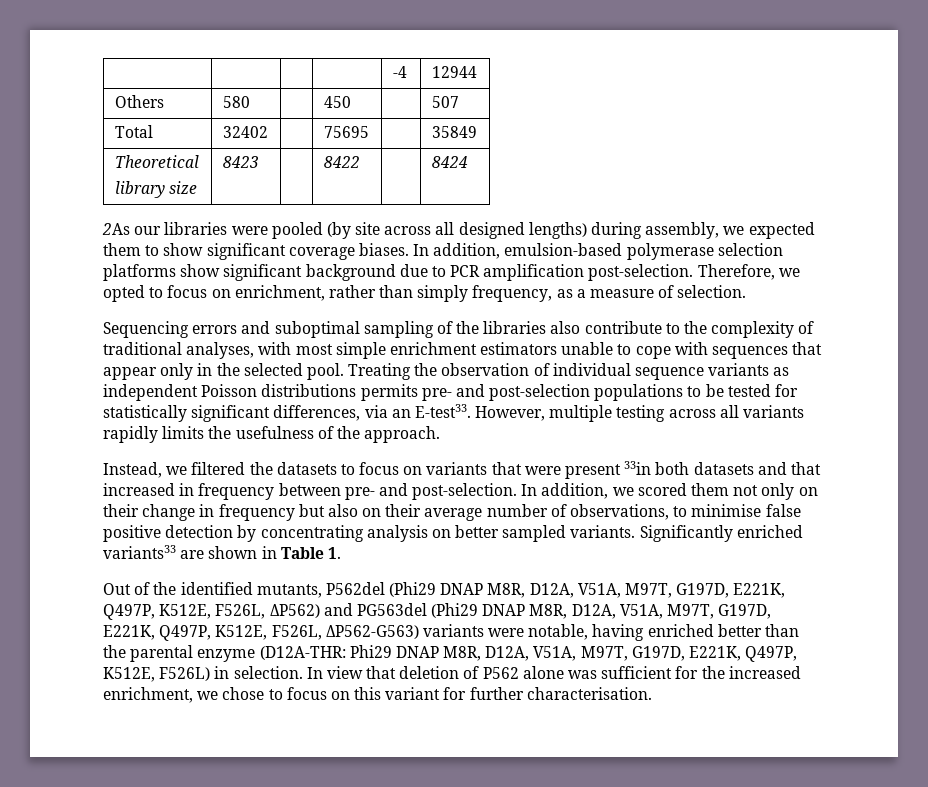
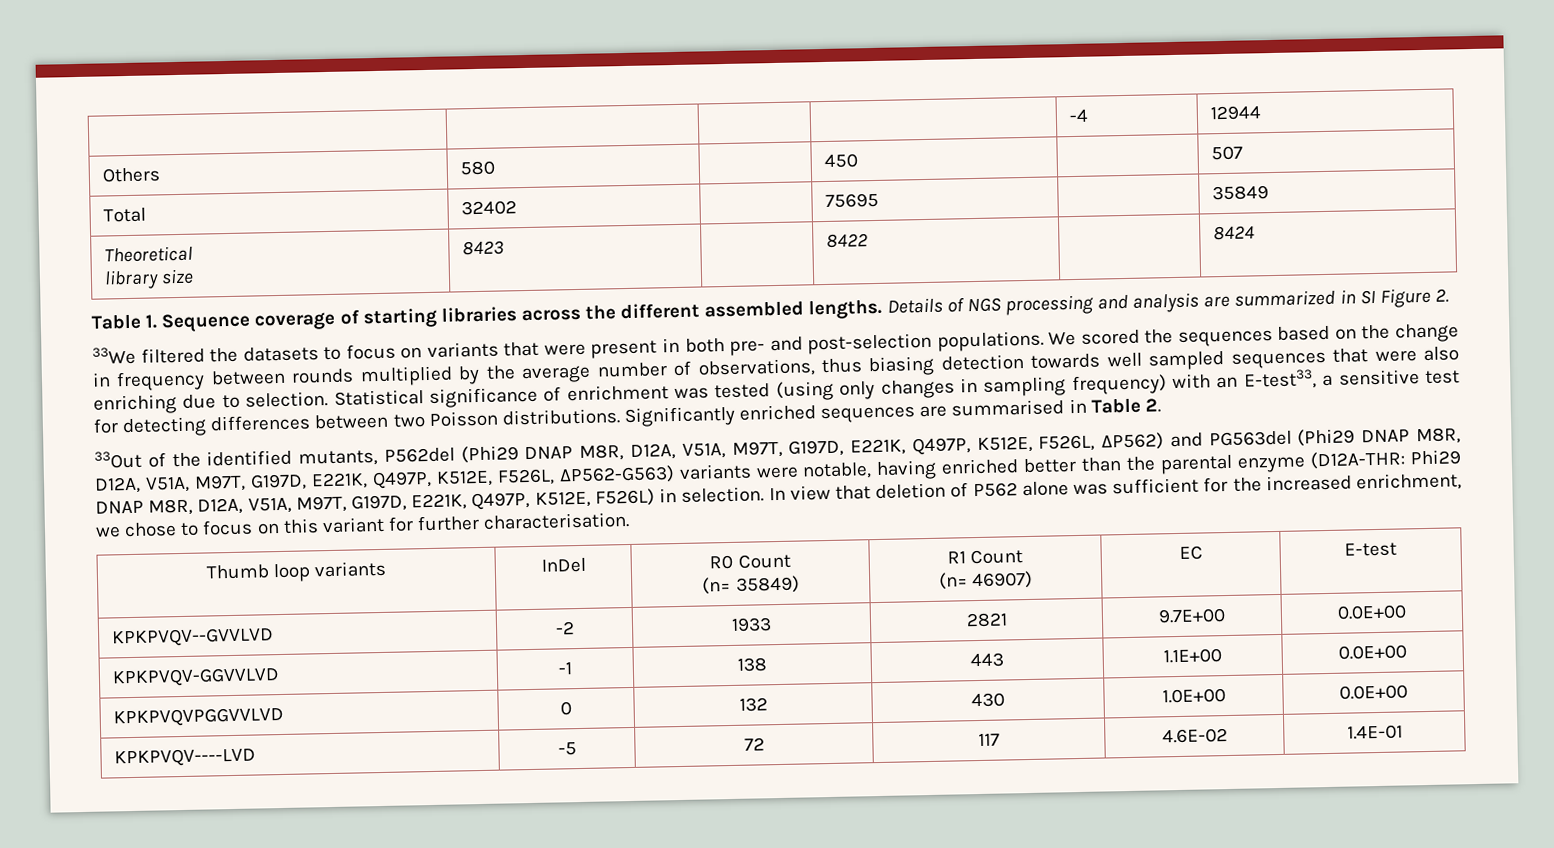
- 2As our libraries were pooled (by site across all designed lengths) during assembly, we expected them to show significant coverage biases. In addition, emulsion-based polymerase selection platforms show significant background due to PCR amplification post-selection. Therefore, we opted to focus on enrichment, rather than simply frequency, as a measure of selection.
- Sequencing errors and suboptimal sampling of the libraries also contribute to the complexity of traditional analyses, with most simple enrichment estimators unable to cope with sequences that appear only in the selected pool. Treating the observation of individual sequence variants as independent Poisson distributions permits pre- and post-selection populations to be tested for statistically significant differences, via an E-test33. However, multiple testing across all variants rapidly limits the usefulness of the approach.
- Instead, we filtered the datasets to focus on variants that were present 33in both datasets and that increased in frequency between pre- and post-selection. In addition, we scored them not only on their change in frequency but also on their average number of observations, to minimise false positive detection by concentrating analysis on better sampled variants. Significantly enriched variants33 are shown in Table 1.
- Out of the identified mutants, P562del (Phi29 DNAP M8R, D12A, V51A, M97T, G197D, E221K, Q497P, K512E, F526L, ΔP562) and PG563del (Phi29 DNAP M8R, D12A, V51A, M97T, G197D, E221K, Q497P, K512E, F526L, ΔP562-G563) variants were notable, having enriched better than the parental enzyme (D12A-THR:
+ Table 1. Sequence coverage of starting libraries across the different assembled lengths. Details of NGS processing and analysis are summarized in SI Figure 2.
+ 33We filtered the datasets to focus on variants that were present in both pre- and post-selection populations. We scored the sequences based on the change in frequency between rounds multiplied by the average number of observations, thus biasing detection towards well sampled sequences that were also enriching due to selection. Statistical significance of enrichment was tested (using only changes in sampling frequency) with an E-test33, a sensitive test for detecting differences between two Poisson distributions. Significantly enriched sequences are summarised in Table 2.
+ 33Out of the identified mutants, P562del (Phi29 DNAP M8R, D12A, V51A, M97T, G197D, E221K, Q497P, K512E, F526L, ΔP562) and PG563del (Phi29 DNAP M8R, D12A, V51A, M97T, G197D, E221K, Q497P, K512E, F526L, ΔP562-G563) variants were notable, having enriched better than the parental enzyme (D12A-THR:
+ Thumb loop variants | InDel | R0 Count
+ (n= 35849) | R1 Count
+ (n= 46907) | EC | E-test
+ KPKPVQV--GVVLVD | -2 | 1933 | 2821 | 9.7E+00 | 0.0E+00
+ KPKPVQV-GGVVLVD | -1 | 138 | 443 | 1.1E+00 | 0.0E+00
+ KPKPVQVPGGVVLVD | 0 | 132 | 430 | 1.0E+00 | 0.0E+00
+ KPKPVQV----LVD | -5 | 72 | 117 | 4.6E-02 | 1.4E-01

